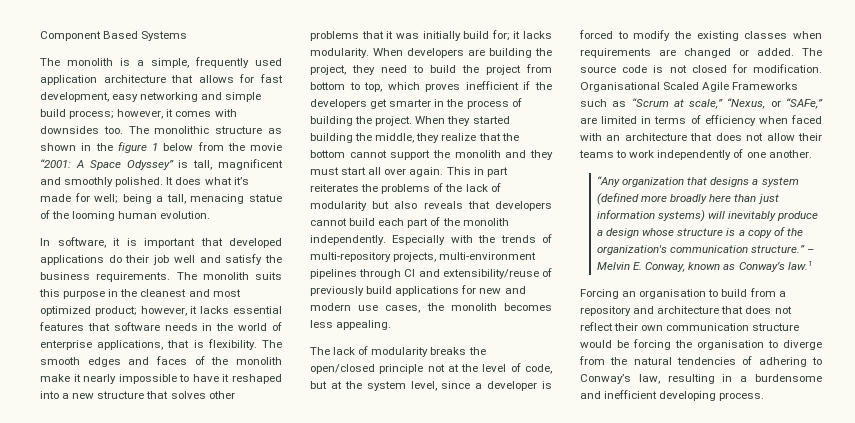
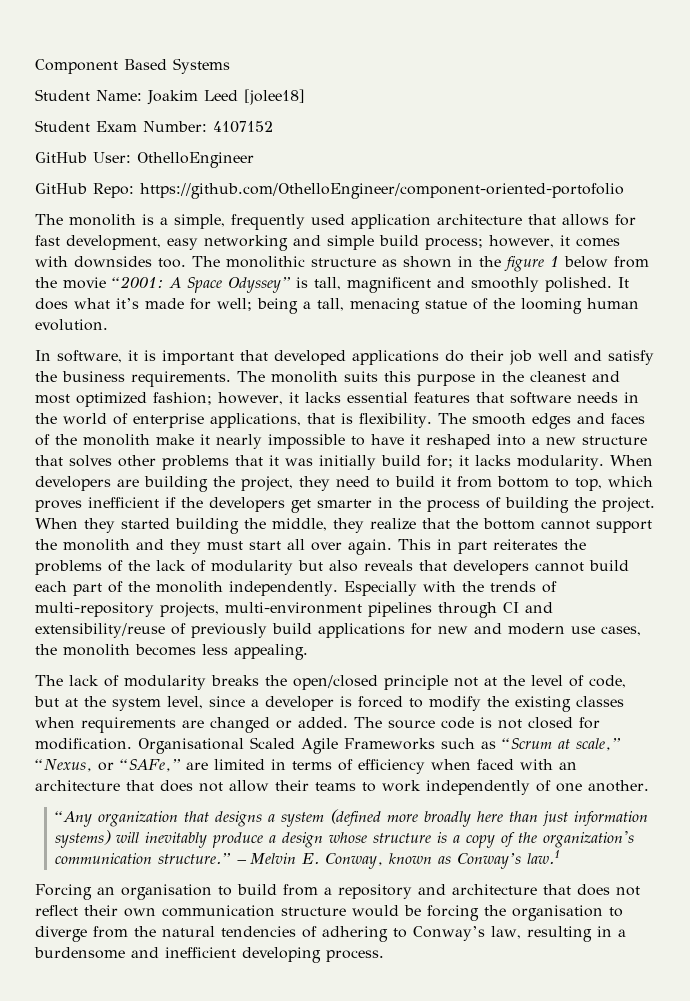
+ Student Name: Joakim Leed [jolee18]
+ Student Exam Number: 4107152
+ GitHub User: OthelloEngineer
+ GitHub Repo: https://github.com/OthelloEngineer/component-oriented-portofolio
- The monolith suits this purpose in the cleanest and most optimized product; however, it lacks essential features that software needs in the world of enterprise applications, that is flexibility.
+ The monolith suits this purpose in the cleanest and most optimized fashion; however, it lacks essential features that software needs in the world of enterprise applications, that is flexibility.
- When developers are building the project, they need to build the project from bottom to top, which proves inefficient if the developers get smarter in the process of building the project.
+ When developers are building the project, they need to build it from bottom to top, which proves inefficient if the developers get smarter in the process of building the project.

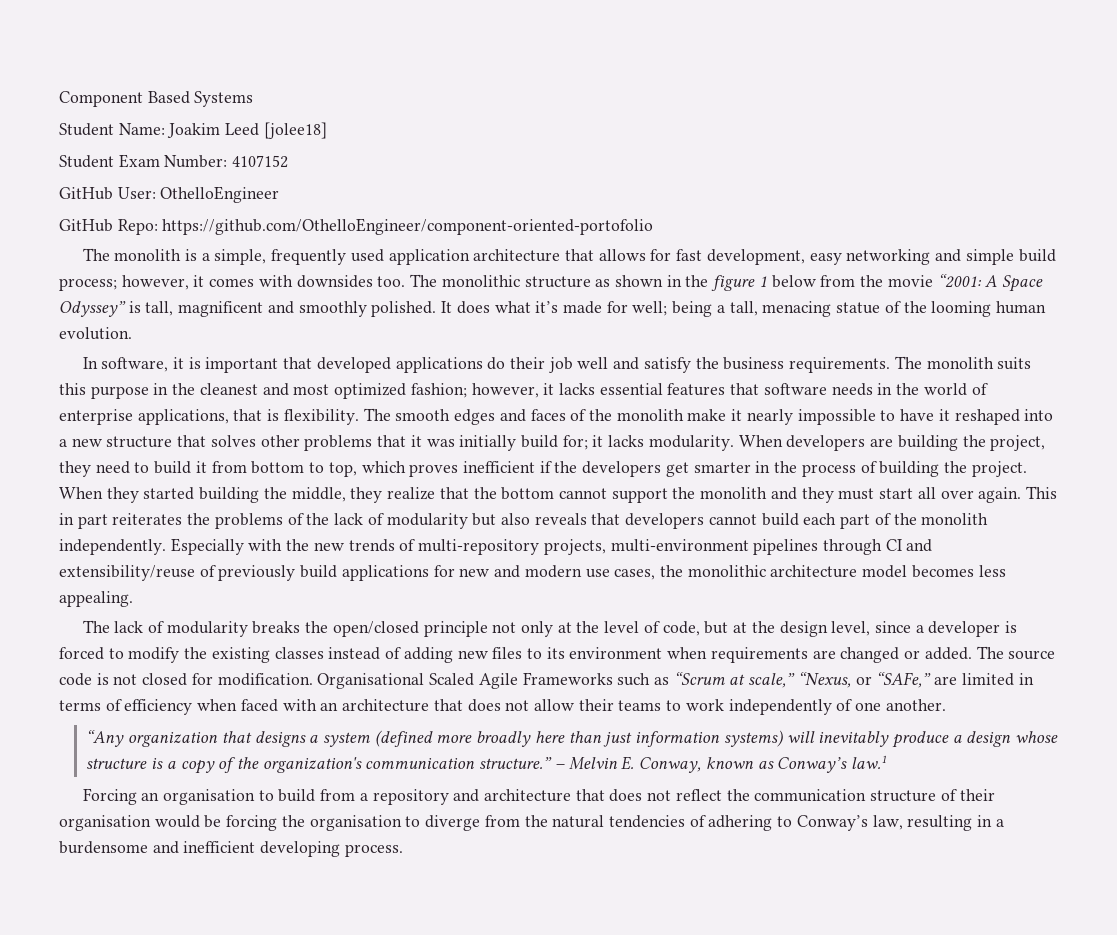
- Especially with the trends of multi-repository projects, multi-environment pipelines through CI and extensibility/reuse of previously build applications for new and modern use cases, the monolith becomes less appealing.
+ Especially with the new trends of multi-repository projects, multi-environment pipelines through CI and extensibility/reuse of previously build applications for new and modern use cases, the monolithic architecture model becomes less appealing.
- The lack of modularity breaks the open/closed principle not at the level of code, but at the system level, since a developer is forced to modify the existing classes when requirements are changed or added.
+ The lack of modularity breaks the open/closed principle not only at the level of code, but at the design level, since a developer is forced to modify the existing classes instead of adding new files to its environment when requirements are changed or added.
- Forcing an organisation to build from a repository and architecture that does not reflect their own communication structure would be forcing the organisation to diverge from the natural tendencies of adhering to Conway’s law, resulting in a burdensome and inefficient developing process.
+ Forcing an organisation to build from a repository and architecture that does not reflect the communication structure of their organisation would be forcing the organisation to diverge from the natural tendencies of adhering to Conway’s law, resulting in a burdensome and inefficient developing process.

